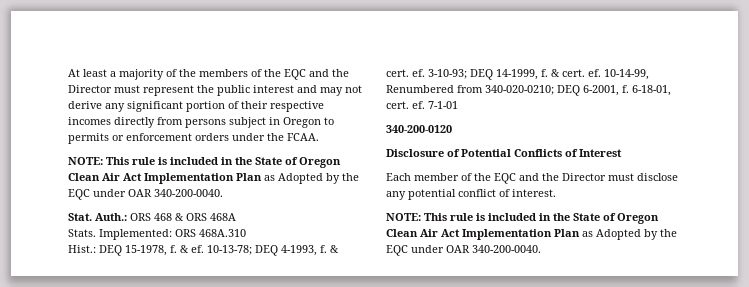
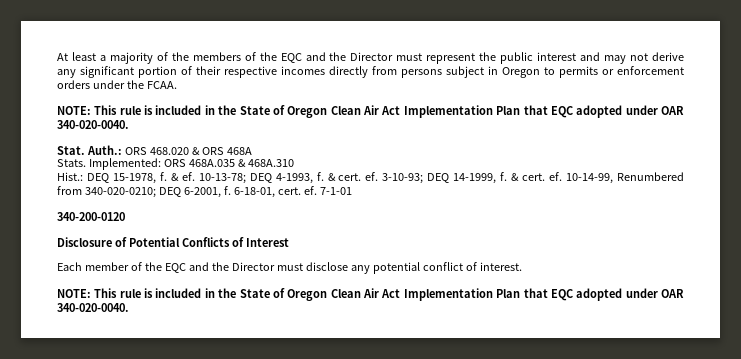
  At least a majority of the members of the EQC and the Director must represent the public interest and may not derive any significant portion of their respective incomes directly from persons subject in Oregon to permits or enforcement orders under the FCAA.
- NOTE: This rule is included in the State of Oregon Clean Air Act Implementation Plan as Adopted by the EQC under OAR 340-200-0040.
+ NOTE: This rule is included in the State of Oregon Clean Air Act Implementation Plan that EQC adopted under OAR 340-020-0040.
- Auth.: ORS 468 & ORS 468A
+ Auth.: ORS 468.020 & ORS 468A
- Implemented: ORS 468A.310
+ Implemented: ORS 468A.035 & 468A.310
  Each member of the EQC and the Director must disclose any potential conflict of interest.
- NOTE: This rule is included in the State of Oregon Clean Air Act Implementation Plan as Adopted by the EQC under OAR 340-200-0040.
+ NOTE: This rule is included in the State of Oregon Clean Air Act Implementation Plan that EQC adopted under OAR 340-020-0040.

